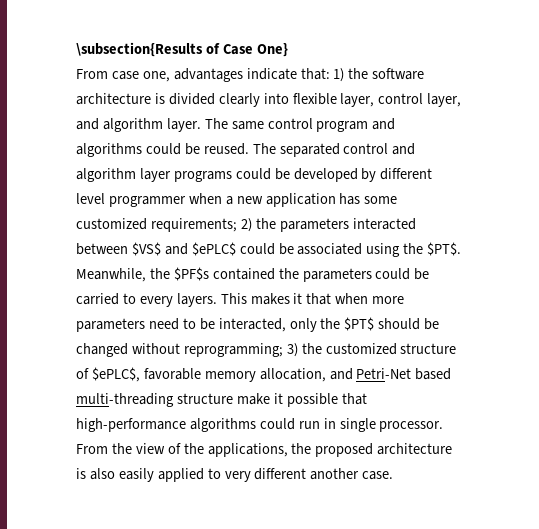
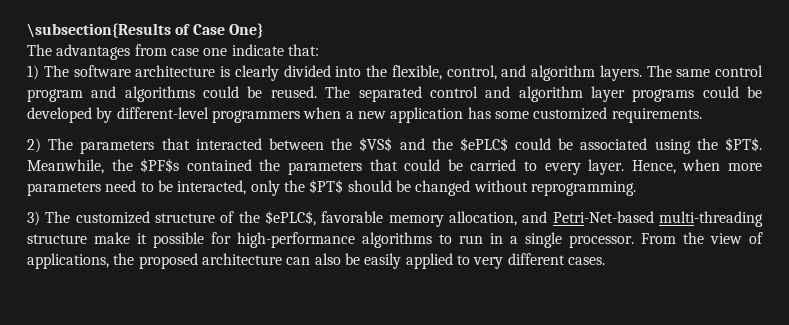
- From case one, advantages indicate that: 1) the software architecture is divided clearly into flexible layer, control layer, and algorithm layer.
+ The advantages from case one indicate that:
+ 1) The software architecture is clearly divided into the flexible, control, and algorithm layers.
- The separated control and algorithm layer programs could be developed by different level programmer when a new application has some customized requirements; 2) the parameters interacted between $VS$ and $ePLC$ could be associated using the $PT$.
+ The separated control and algorithm layer programs could be developed by different-level programmers when a new application has some customized requirements.
+ 2) The parameters that interacted between the $VS$ and the $ePLC$ could be associated using the $PT$.
- Meanwhile, the $PF$s contained the parameters could be carried to every layers. This makes it that when more parameters need to be interacted, only the $PT$ should be changed without reprogramming; 3) the customized structure of $ePLC$, favorable memory allocation, and Petri-Net based multi-threading structure make it possible that high-performance algorithms could run in single processor.
+ Meanwhile, the $PF$s contained the parameters that could be carried to every layer. Hence, when more parameters need to be interacted, only the $PT$ should be changed without reprogramming.
+ 3) The customized structure of the $ePLC$, favorable memory allocation, and Petri-Net-based multi-threading structure make it possible for high-performance algorithms to run in a single processor.
- From the view of the applications, the proposed architecture is also easily applied to very different another case.
+ From the view of applications, the proposed architecture can also be easily applied to very different cases.

